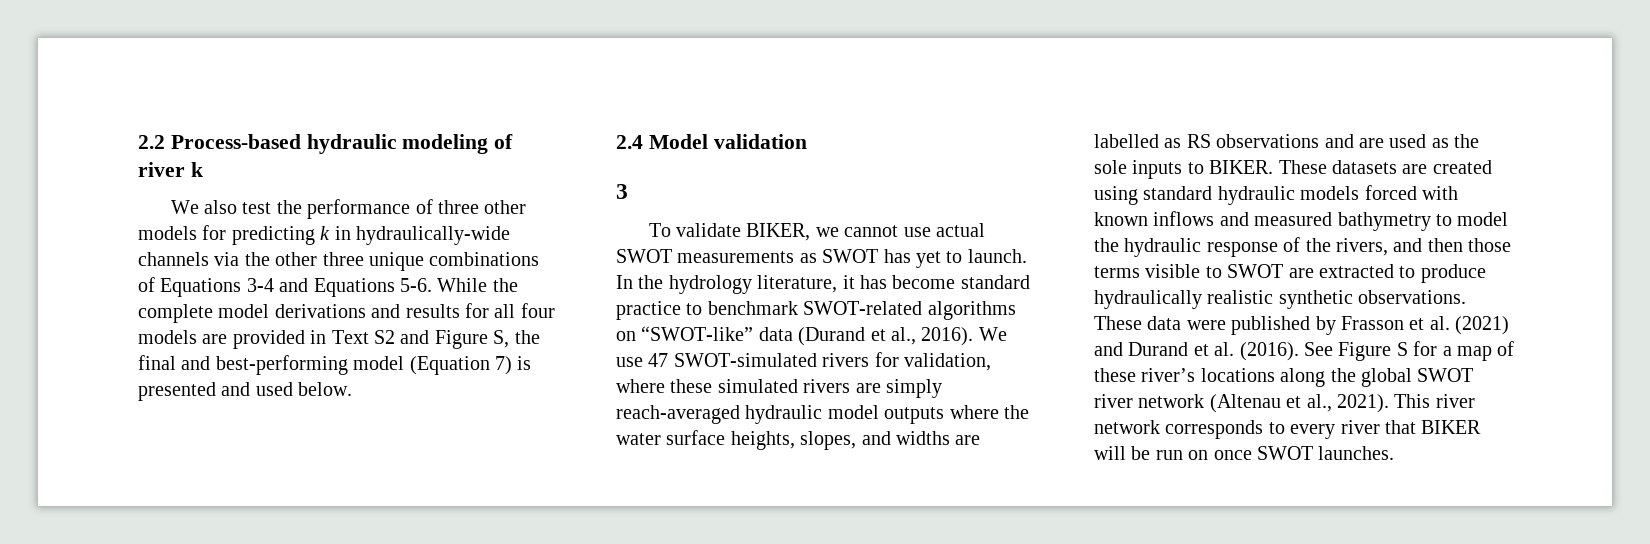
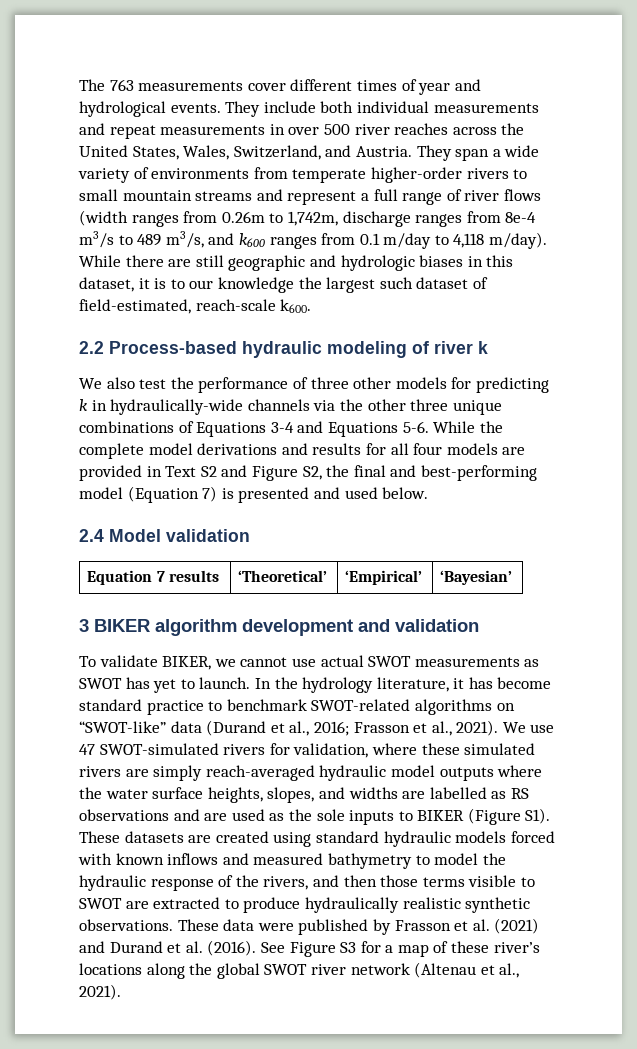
+ The 763 measurements cover different times of year and hydrological events. They include both individual measurements and repeat measurements in over 500 river reaches across the United States, Wales, Switzerland, and Austria. They span a wide variety of environments from temperate higher-order rivers to small mountain streams and represent a full range of river flows (width ranges from 0.26m to 1,742m, discharge ranges from 8e-4 m3/s to 489 m3/s, and k600 ranges from 0.1 m/day to 4,118 m/day). While there are still geographic and hydrologic biases in this dataset, it is to our knowledge the largest such dataset of field-estimated, reach-scale k600.
- While the complete model derivations and results for all four models are provided in Text S2 and Figure S, the final and best-performing model (Equation 7) is presented and used below.
+ While the complete model derivations and results for all four models are provided in Text S2 and Figure S2, the final and best-performing model (Equation 7) is presented and used below.
- 3
+ Equation 7 results | ‘Theoretical’ | ‘Empirical’ | ‘Bayesian’
+ 3 BIKER algorithm development and validation
- In the hydrology literature, it has become standard practice to benchmark SWOT-related algorithms on “SWOT-like” data (Durand et al., 2016).
+ In the hydrology literature, it has become standard practice to benchmark SWOT-related algorithms on “SWOT-like” data (Durand et al., 2016; Frasson et al., 2021).
- We use 47 SWOT-simulated rivers for validation, where these simulated rivers are simply reach-averaged hydraulic model outputs where the water surface heights, slopes, and widths are labelled as RS observations and are used as the sole inputs to BIKER. These datasets are created using standard hydraulic models forced with known inflows and measured bathymetry to model the hydraulic response of the rivers, and then those terms visible to SWOT are extracted to produce hydraulically realistic synthetic observations.
+ We use 47 SWOT-simulated rivers for validation, where these simulated rivers are simply reach-averaged hydraulic model outputs where the water surface heights, slopes, and widths are labelled as RS observations and are used as the sole inputs to BIKER (Figure S1). These datasets are created using standard hydraulic models forced with known inflows and measured bathymetry to model the hydraulic response of the rivers, and then those terms visible to SWOT are extracted to produce hydraulically realistic synthetic observations.
- See Figure S for a map of these river’s locations along the global SWOT river network (Altenau et al., 2021). This river network corresponds to every river that BIKER will be run on once SWOT launches.
+ See Figure S3 for a map of these river’s locations along the global SWOT river network (Altenau et al., 2021).

